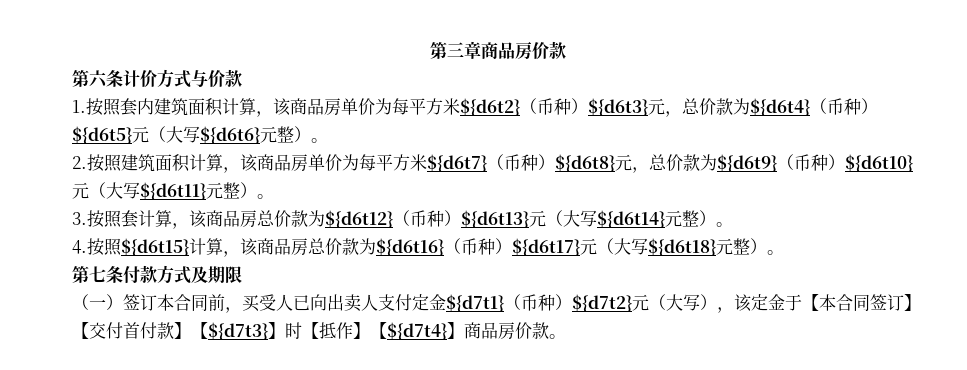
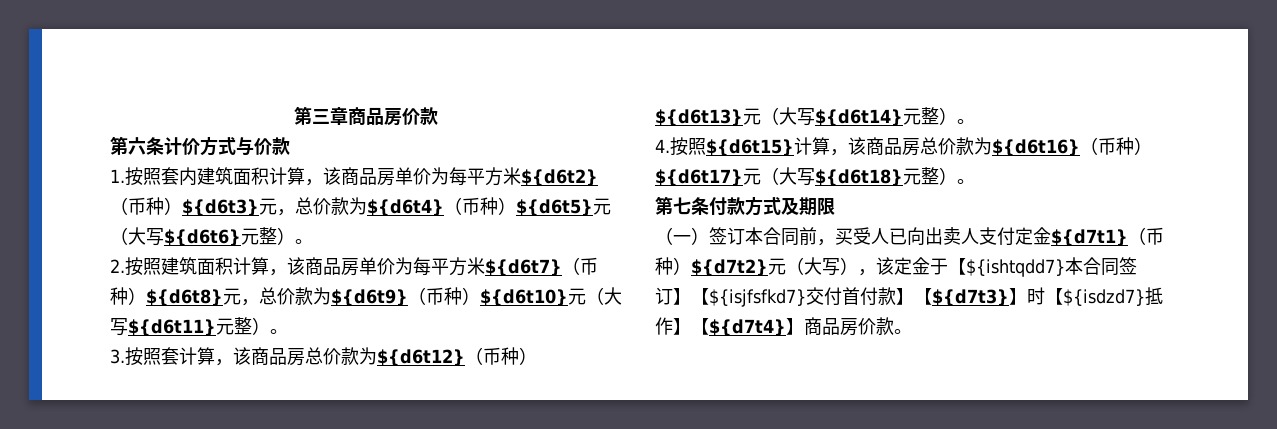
- （一）签订本合同前，买受人已向出卖人支付定金${d7t1}（币种）${d7t2}元（大写），该定金于【本合同签订】【交付首付款】【${d7t3}】时【抵作】【${d7t4}】商品房价款。
+ （一）签订本合同前，买受人已向出卖人支付定金${d7t1}（币种）${d7t2}元（大写），该定金于【${ishtqdd7}本合同签订】【${isjfsfkd7}交付首付款】【${d7t3}】时【${isdzd7}抵作】【${d7t4}】商品房价款。

